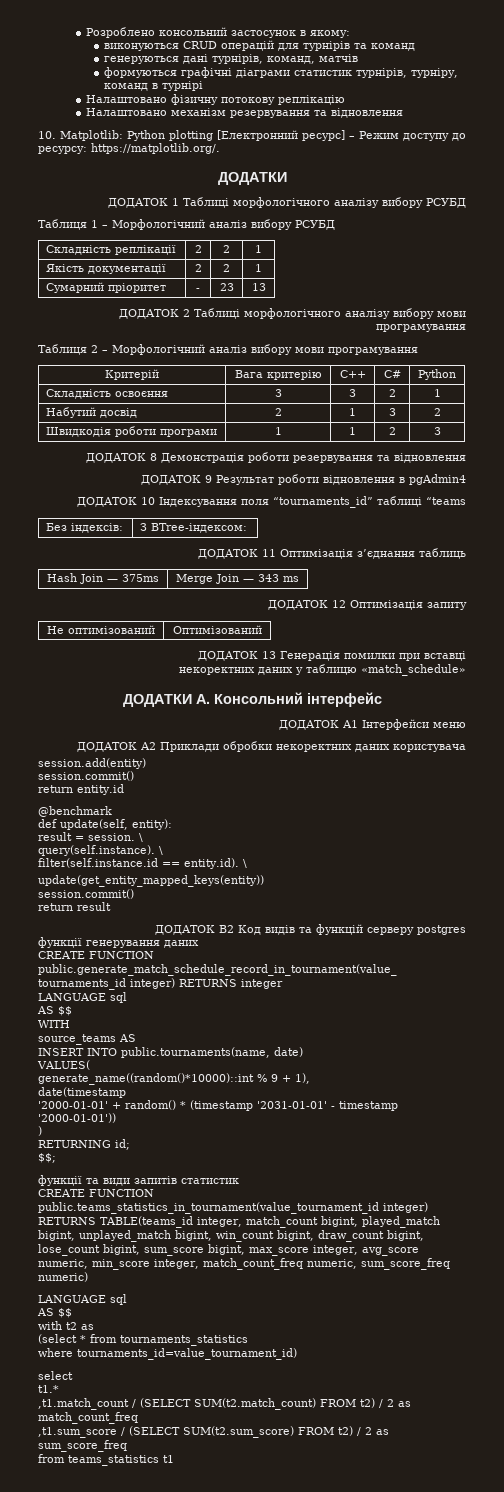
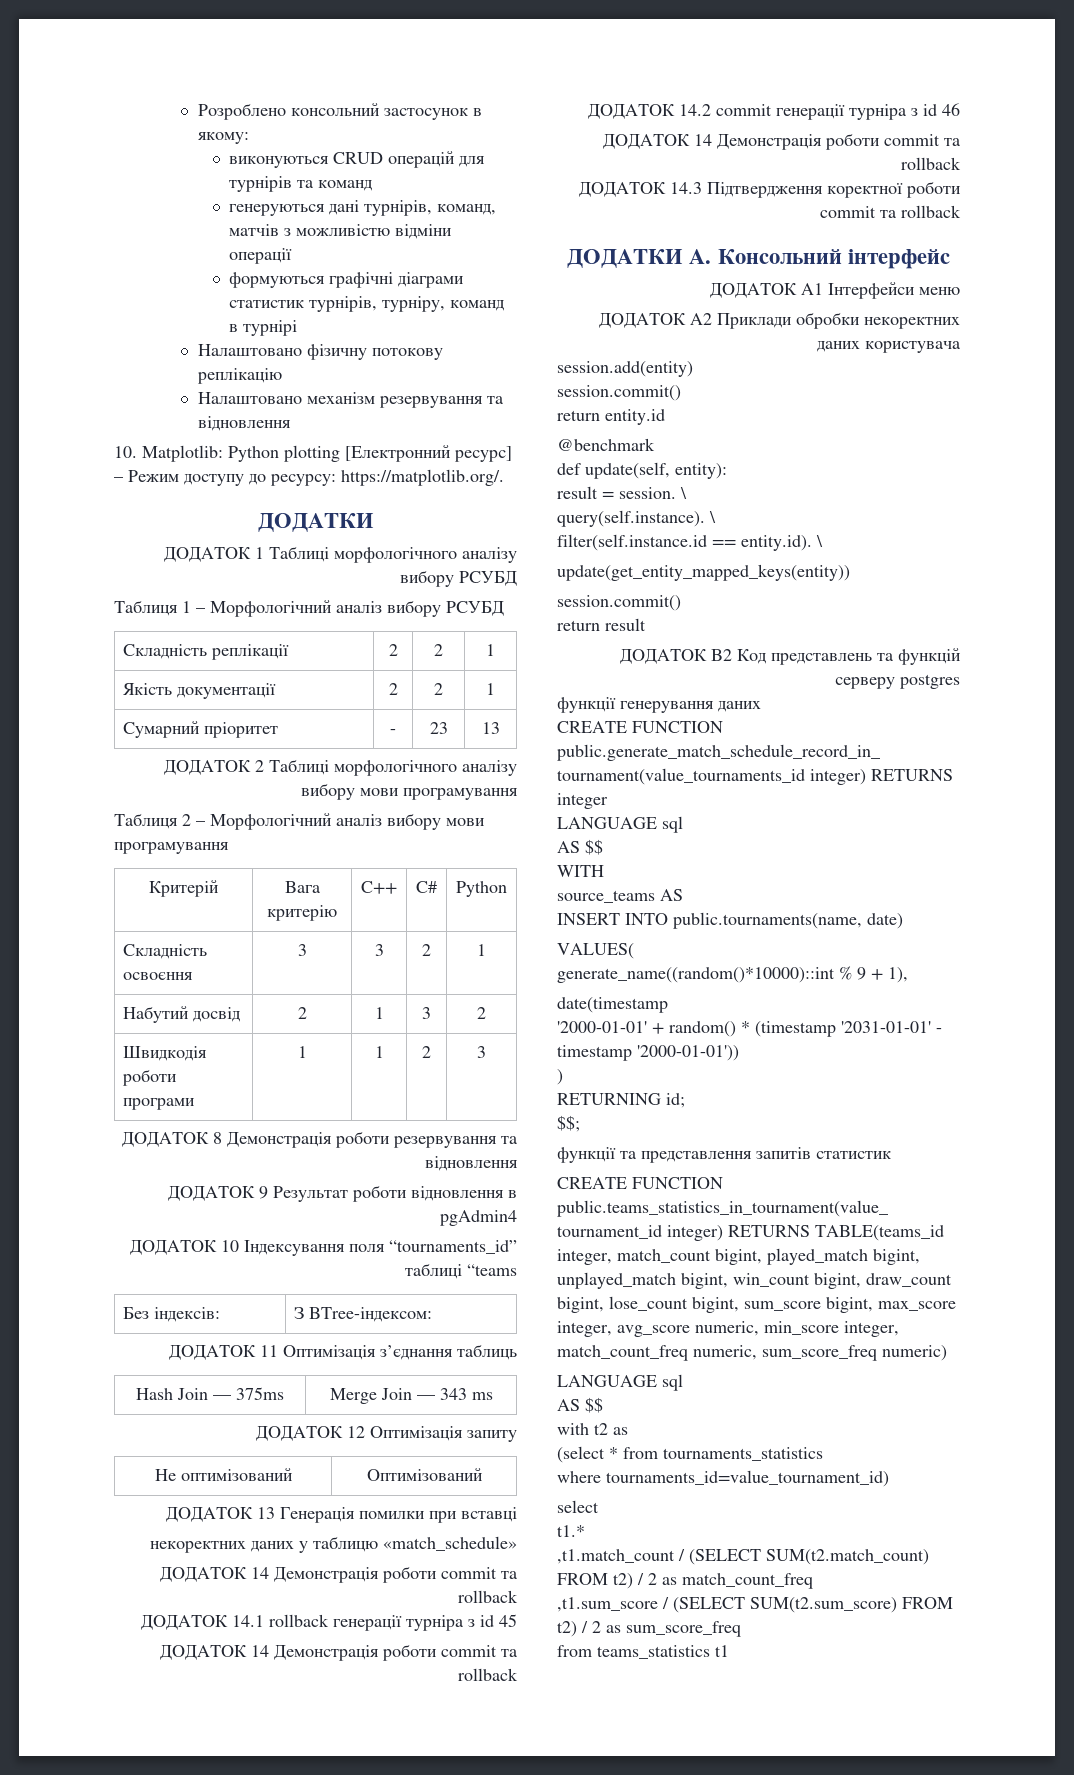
- генеруються дані турнірів, команд, матчів
+ генеруються дані турнірів, команд, матчів з можливістю відміни операції
  некоректних даних у таблицю «match_schedule»
+ ДОДАТОК 14 Демонстрація роботи commit та rollback
+ ДОДАТОК 14.1 rollback генерації турніра з id 45
+ ДОДАТОК 14 Демонстрація роботи commit та rollback
+ ДОДАТОК 14.2 commit генерації турніра з id 46
+ ДОДАТОК 14 Демонстрація роботи commit та rollback
+ ДОДАТОК 14.3 Підтвердження коректної роботи commit та rollback
- ДОДАТОК В2 Код видів та функцій серверу postgres
+ ДОДАТОК В2 Код представлень та функцій серверу postgres
- функції та види запитів статистик
+ функції та представлення запитів статистик

